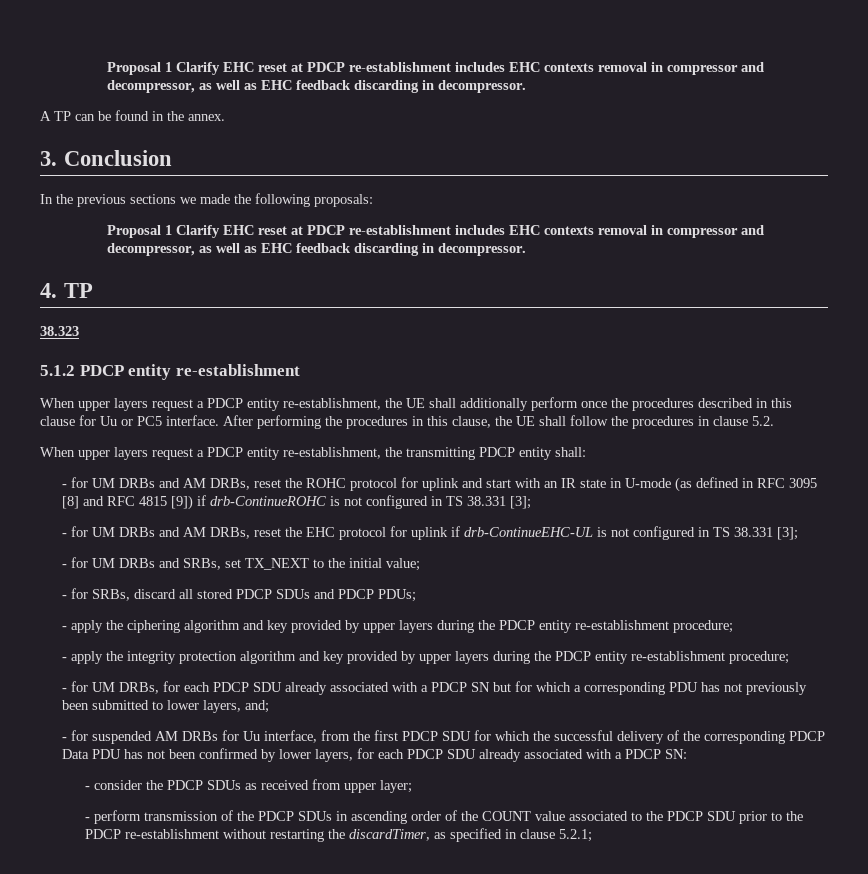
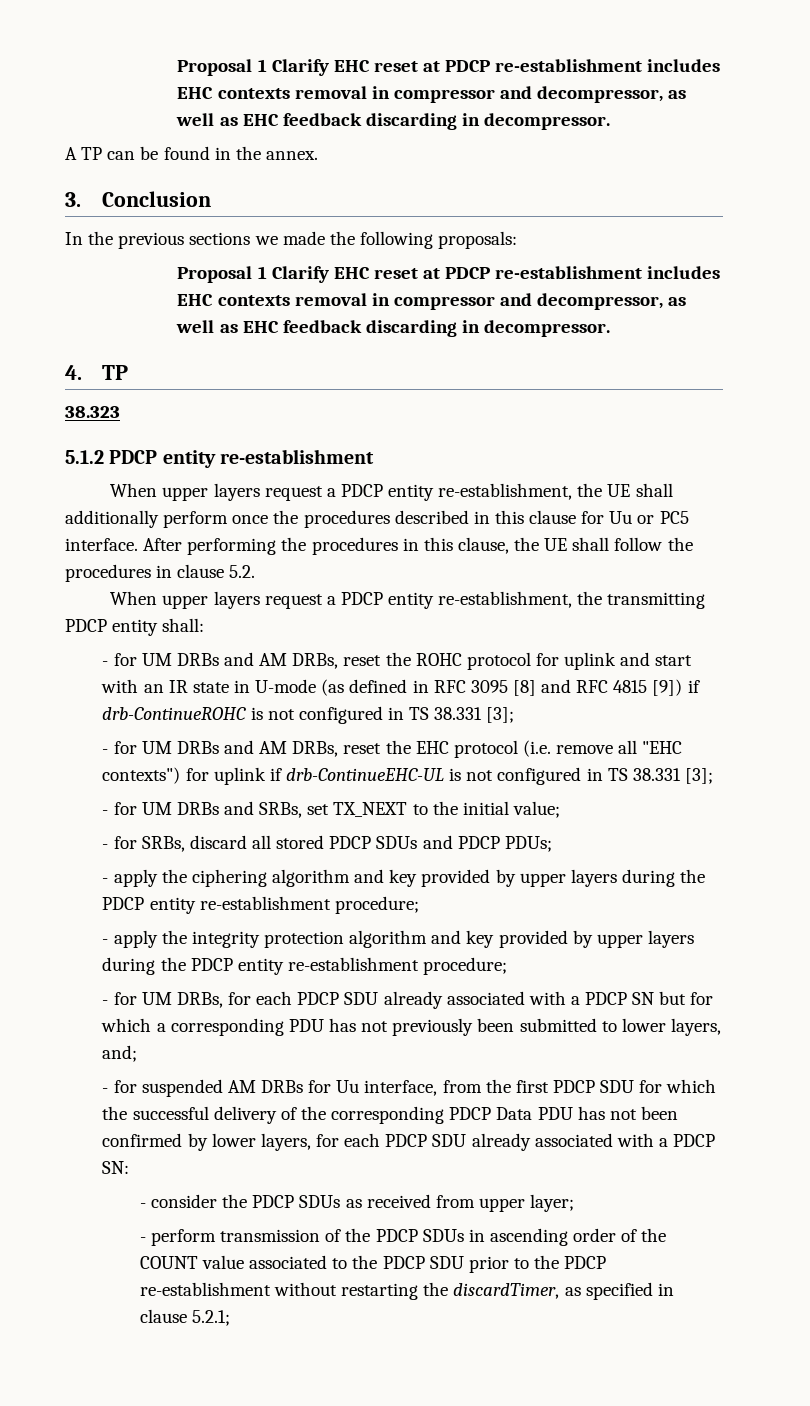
- - for UM DRBs and AM DRBs, reset the EHC protocol for uplink if drb-ContinueEHC-UL is not configured in TS 38.331 [3];
+ - for UM DRBs and AM DRBs, reset the EHC protocol (i.e. remove all "EHC contexts") for uplink if drb-ContinueEHC-UL is not configured in TS 38.331 [3];

